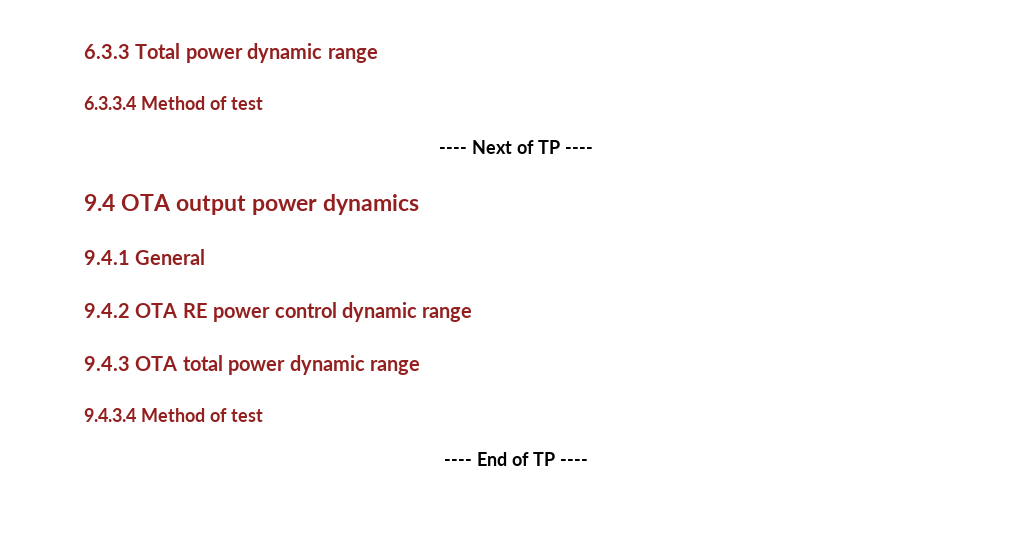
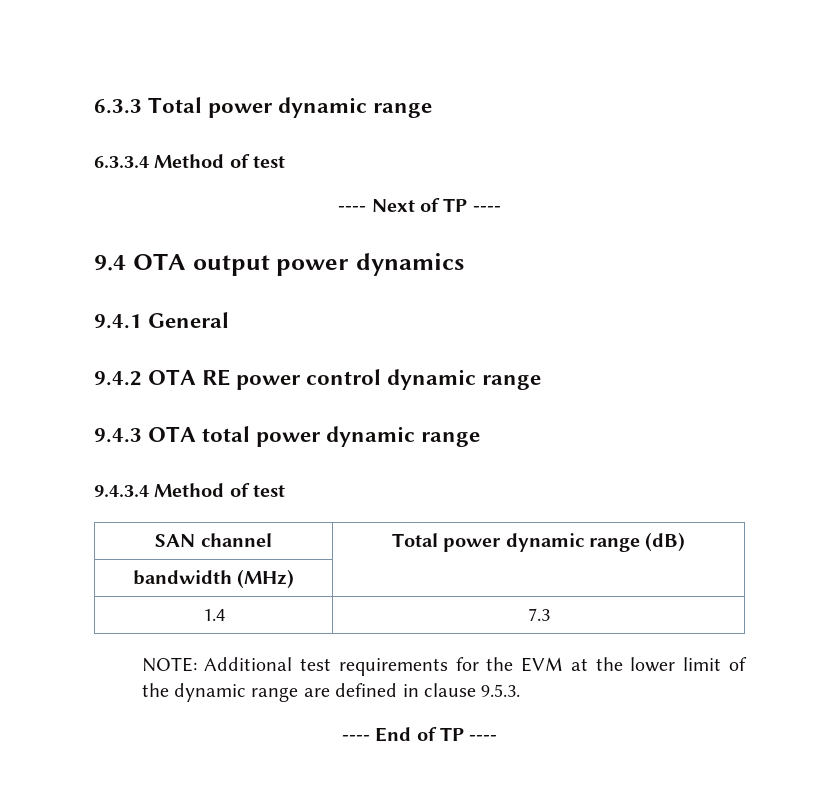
+ SAN channel | Total power dynamic range (dB)
+ bandwidth (MHz) |
+ 1.4 | 7.3
+ NOTE: Additional test requirements for the EVM at the lower limit of the dynamic range are defined in clause 9.5.3.

